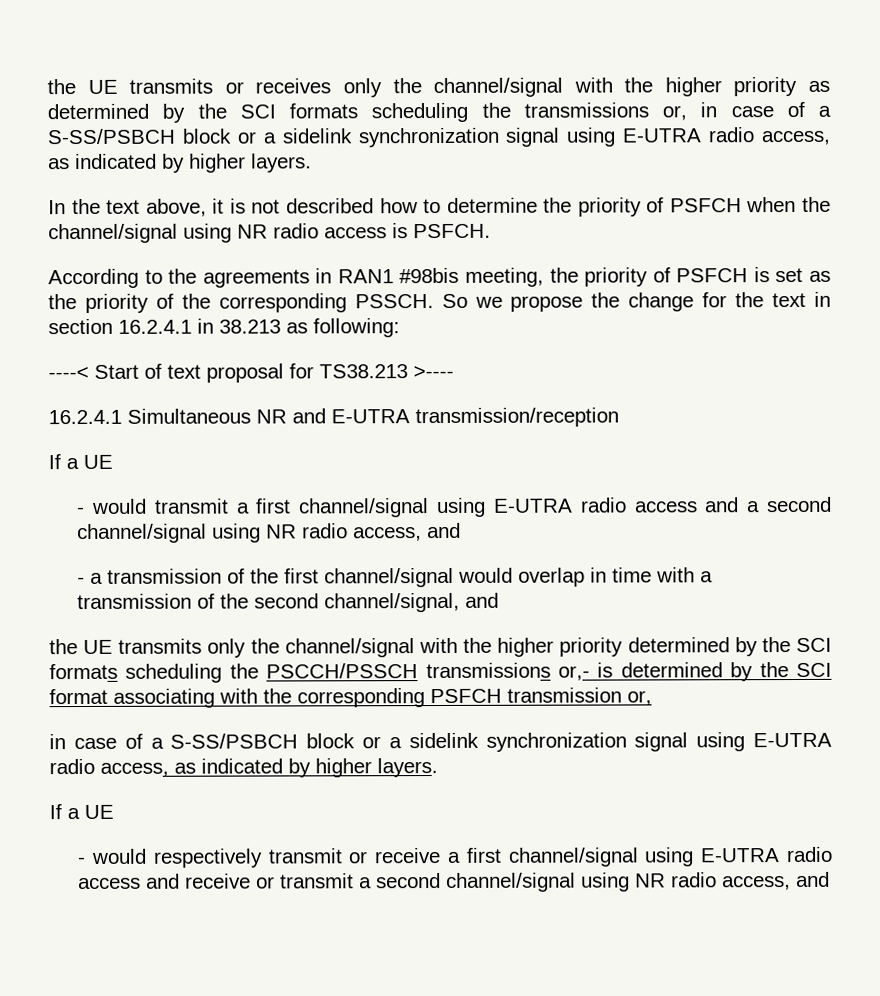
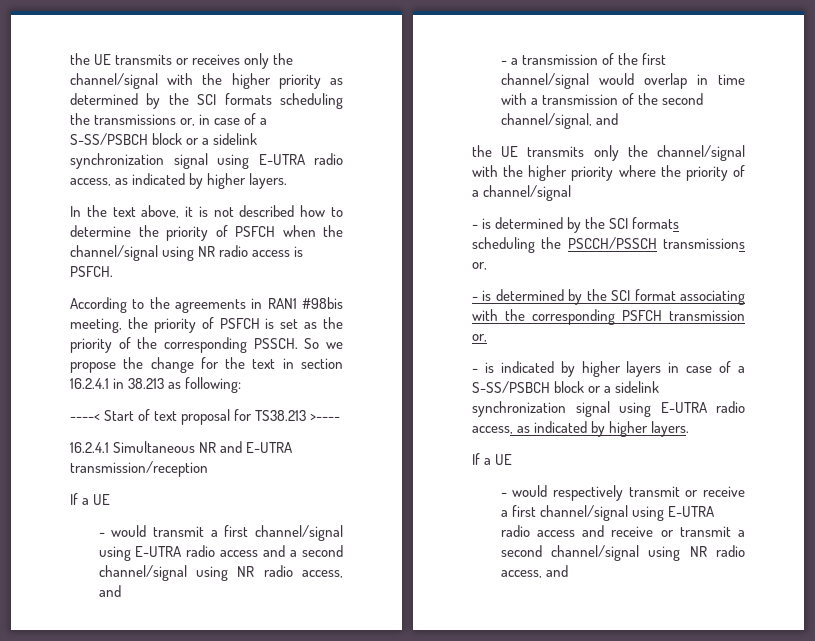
- the UE transmits only the channel/signal with the higher priority determined by the SCI formats scheduling the PSCCH/PSSCH transmissions or,- is determined by the SCI format associating with the corresponding PSFCH transmission or,
- in case of a S-SS/PSBCH block or a sidelink synchronization signal using E-UTRA radio access, as indicated by higher layers.
+ the UE transmits only the channel/signal with the higher priority where the priority of a channel/signal
+ - is determined by the SCI formats scheduling the PSCCH/PSSCH transmissions or,
+ - is determined by the SCI format associating with the corresponding PSFCH transmission or,
+ - is indicated by higher layers in case of a S-SS/PSBCH block or a sidelink synchronization signal using E-UTRA radio access, as indicated by higher layers.

